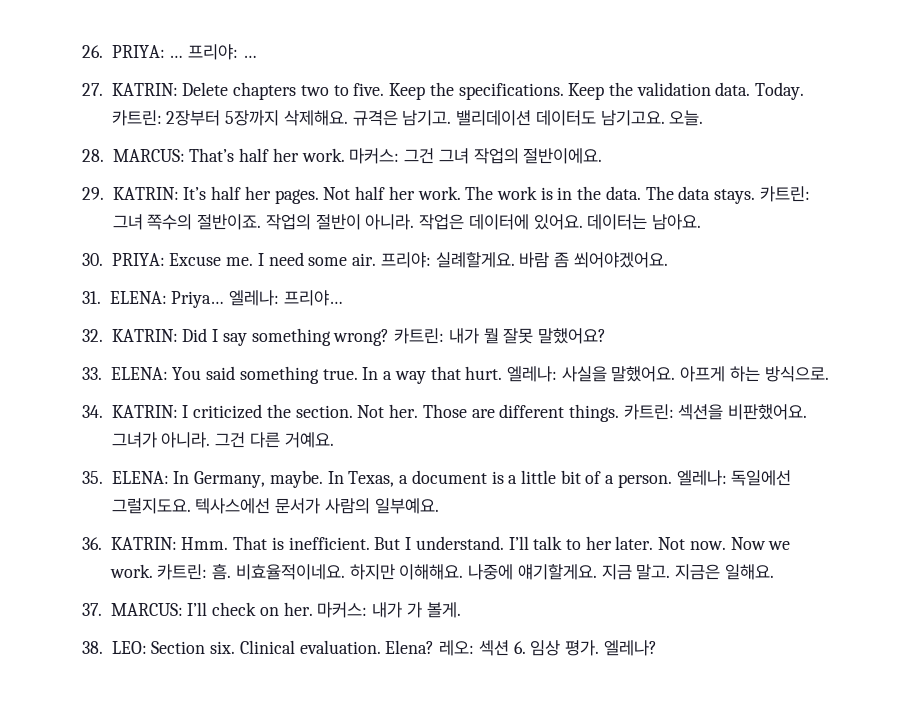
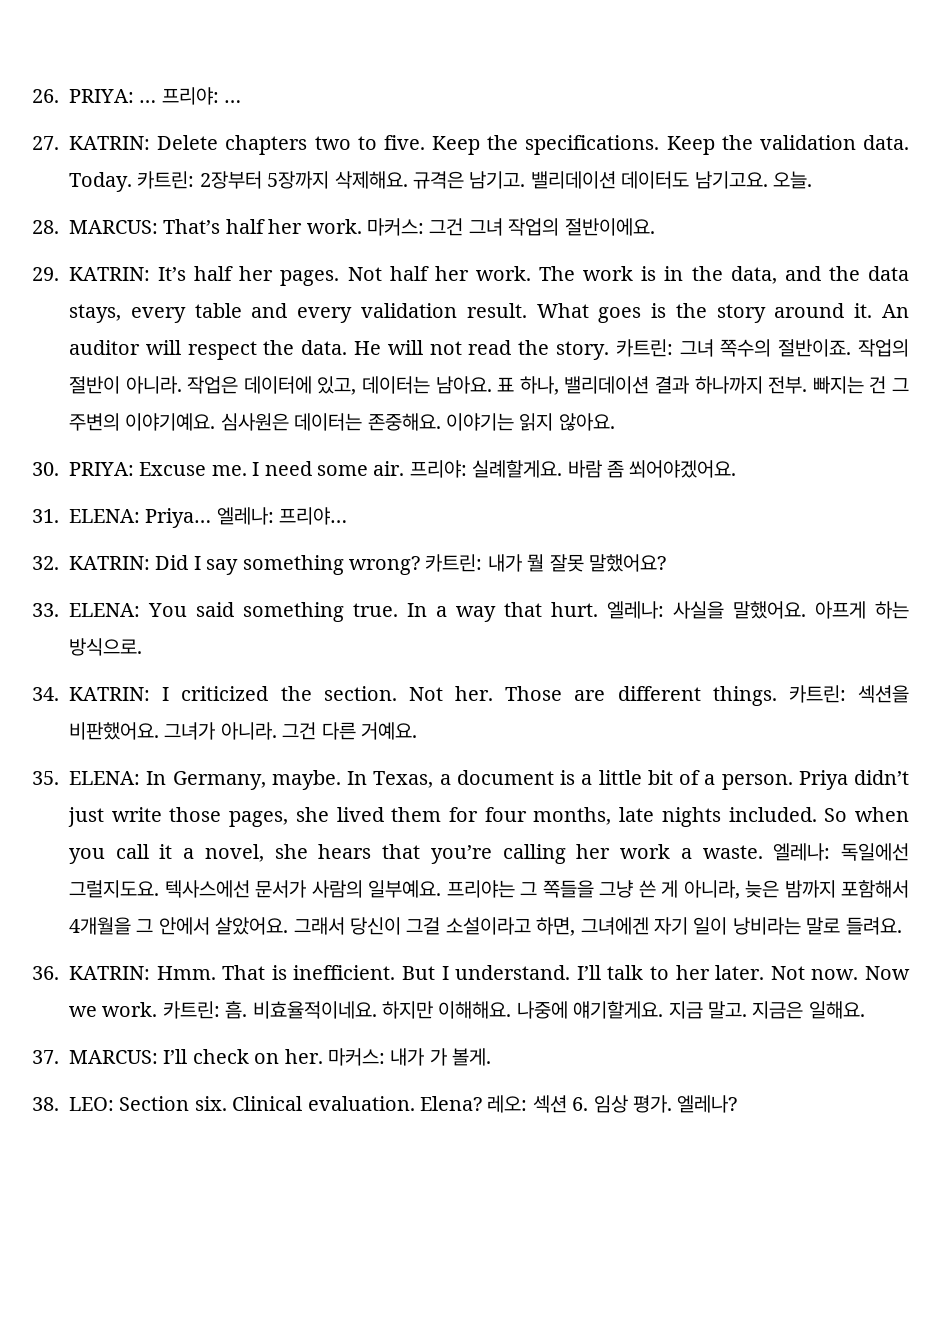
- The work is in the data. The data stays.
+ The work is in the data, and the data stays, every table and every validation result. What goes is the story around it. An auditor will respect the data. He will not read the story.
- 작업은 데이터에 있어요. 데이터는 남아요.
+ 작업은 데이터에 있고, 데이터는 남아요. 표 하나, 밸리데이션 결과 하나까지 전부. 빠지는 건 그 주변의 이야기예요. 심사원은 데이터는 존중해요. 이야기는 읽지 않아요.
+ Priya didn’t just write those pages, she lived them for four months, late nights included. So when you call it a novel, she hears that you’re calling her work a waste.
+ 프리야는 그 쪽들을 그냥 쓴 게 아니라, 늦은 밤까지 포함해서 4개월을 그 안에서 살았어요. 그래서 당신이 그걸 소설이라고 하면, 그녀에겐 자기 일이 낭비라는 말로 들려요.

